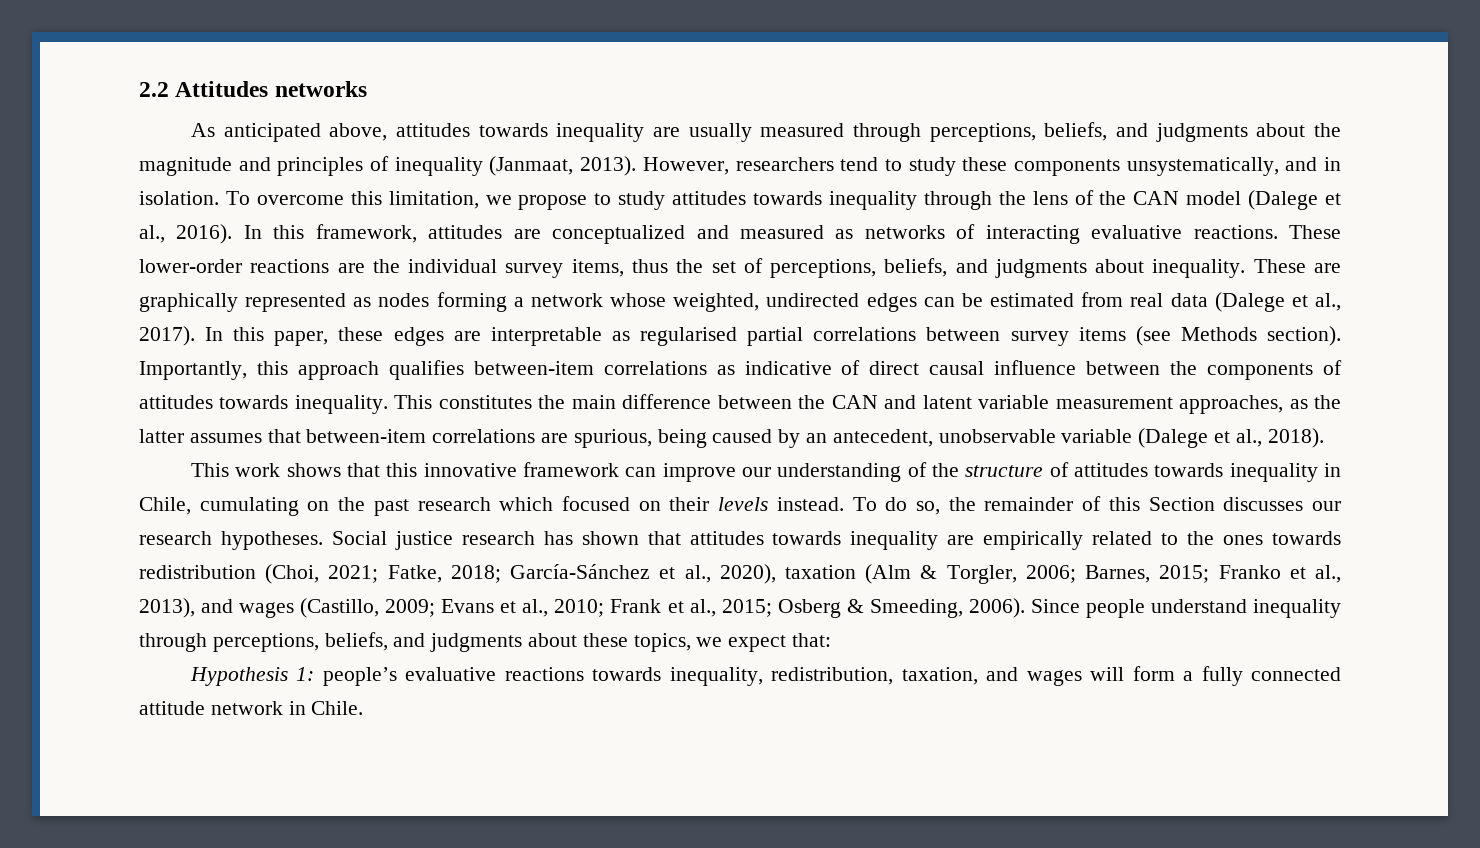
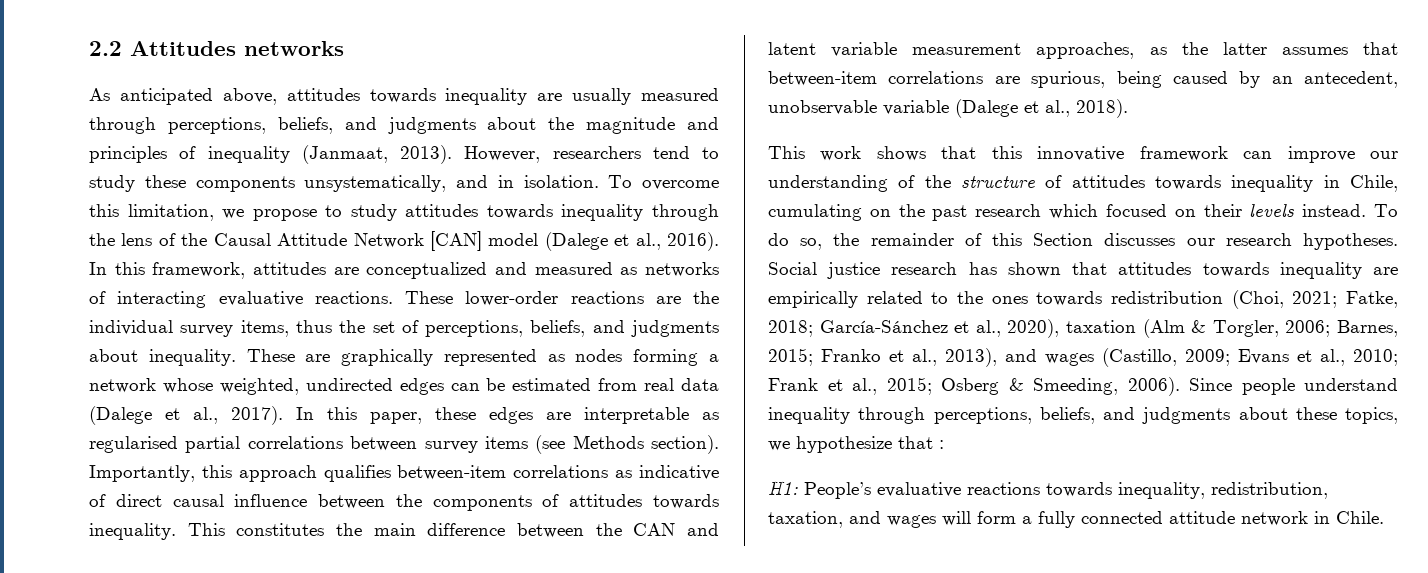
- To overcome this limitation, we propose to study attitudes towards inequality through the lens of the CAN model (Dalege et al., 2016).
+ To overcome this limitation, we propose to study attitudes towards inequality through the lens of the Causal Attitude Network [CAN] model (Dalege et al., 2016).
- Since people understand inequality through perceptions, beliefs, and judgments about these topics, we expect that:
- Hypothesis 1: people’s evaluative reactions towards inequality, redistribution, taxation, and wages will form a fully connected attitude network in Chile.
+ Since people understand inequality through perceptions, beliefs, and judgments about these topics, we hypothesize that :
+ H1: People’s evaluative reactions towards inequality, redistribution, taxation, and wages will form a fully connected attitude network in Chile.

